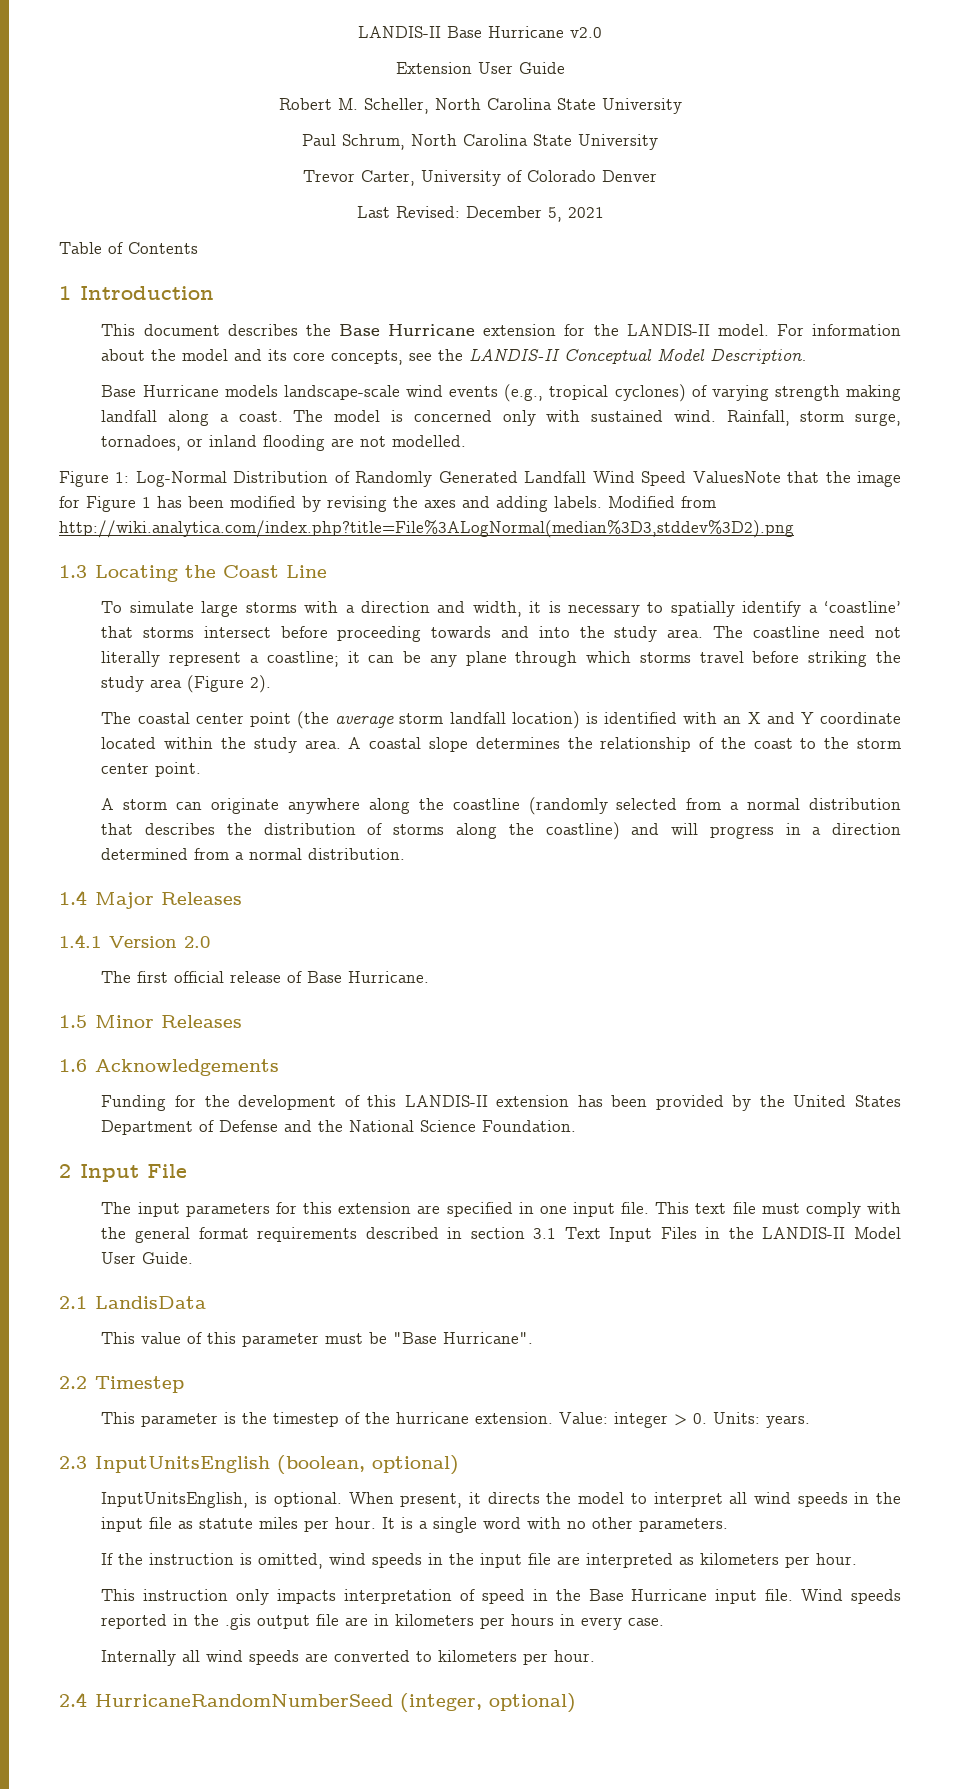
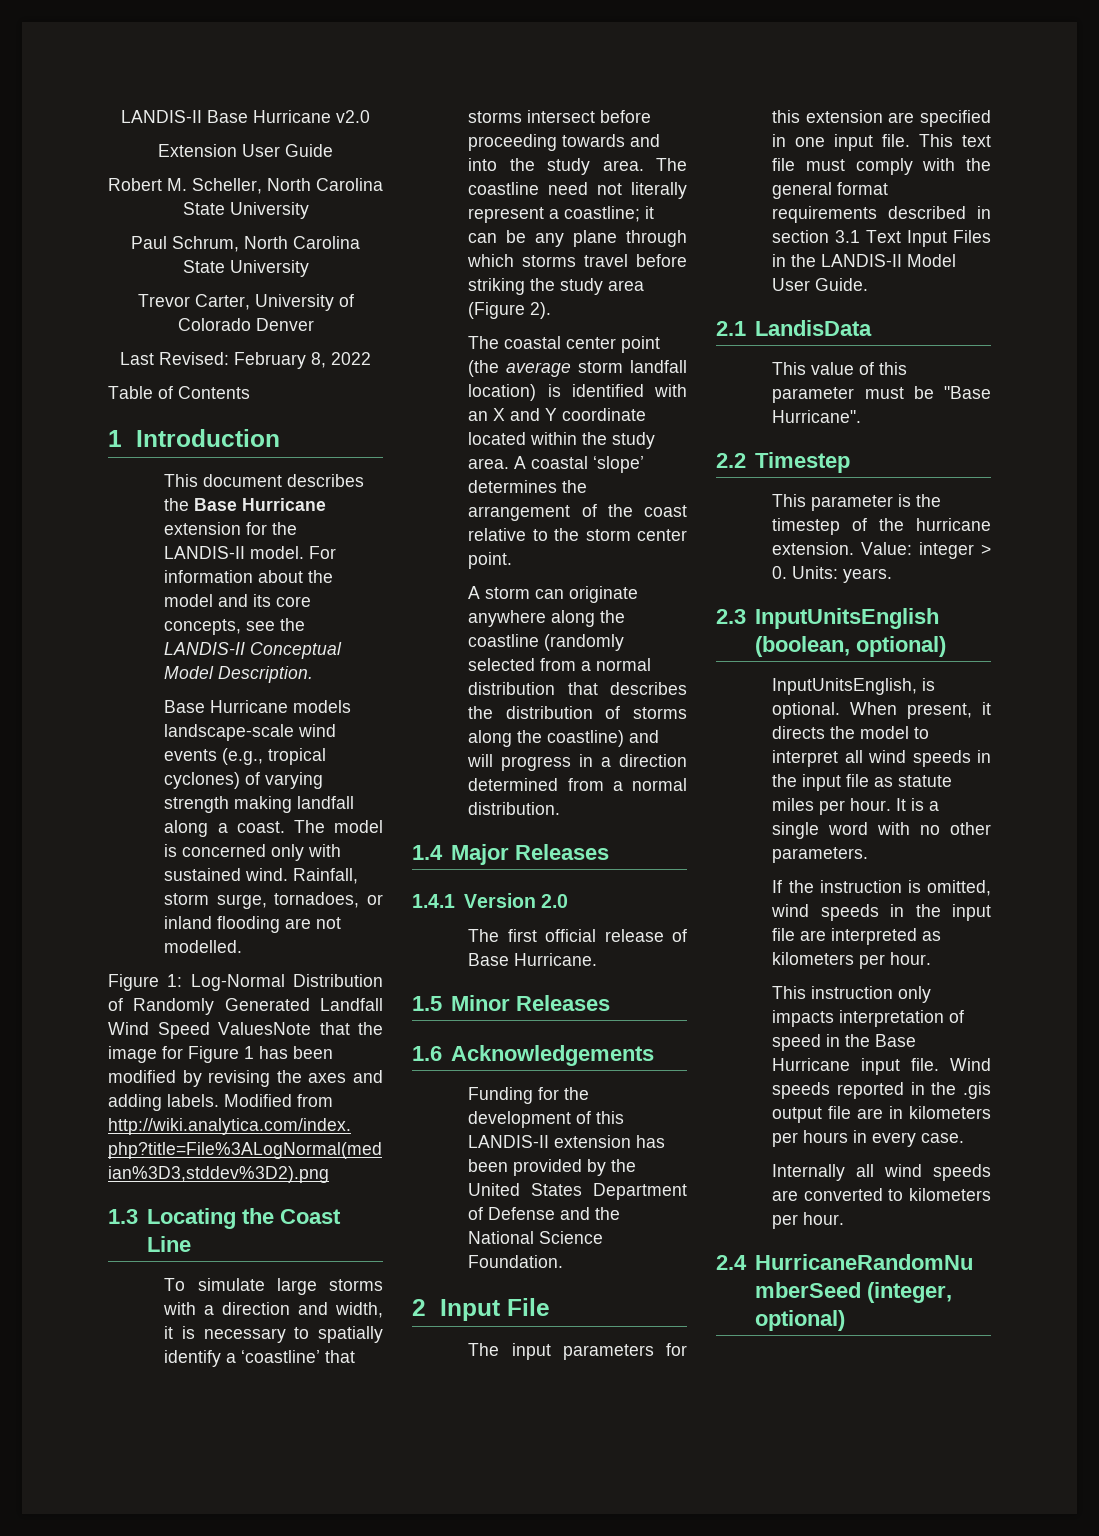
- Last Revised: December 5, 2021
+ Last Revised: February 8, 2022
- A coastal slope determines the relationship of the coast to the storm center point.
+ A coastal ‘slope’ determines the arrangement of the coast relative to the storm center point.

